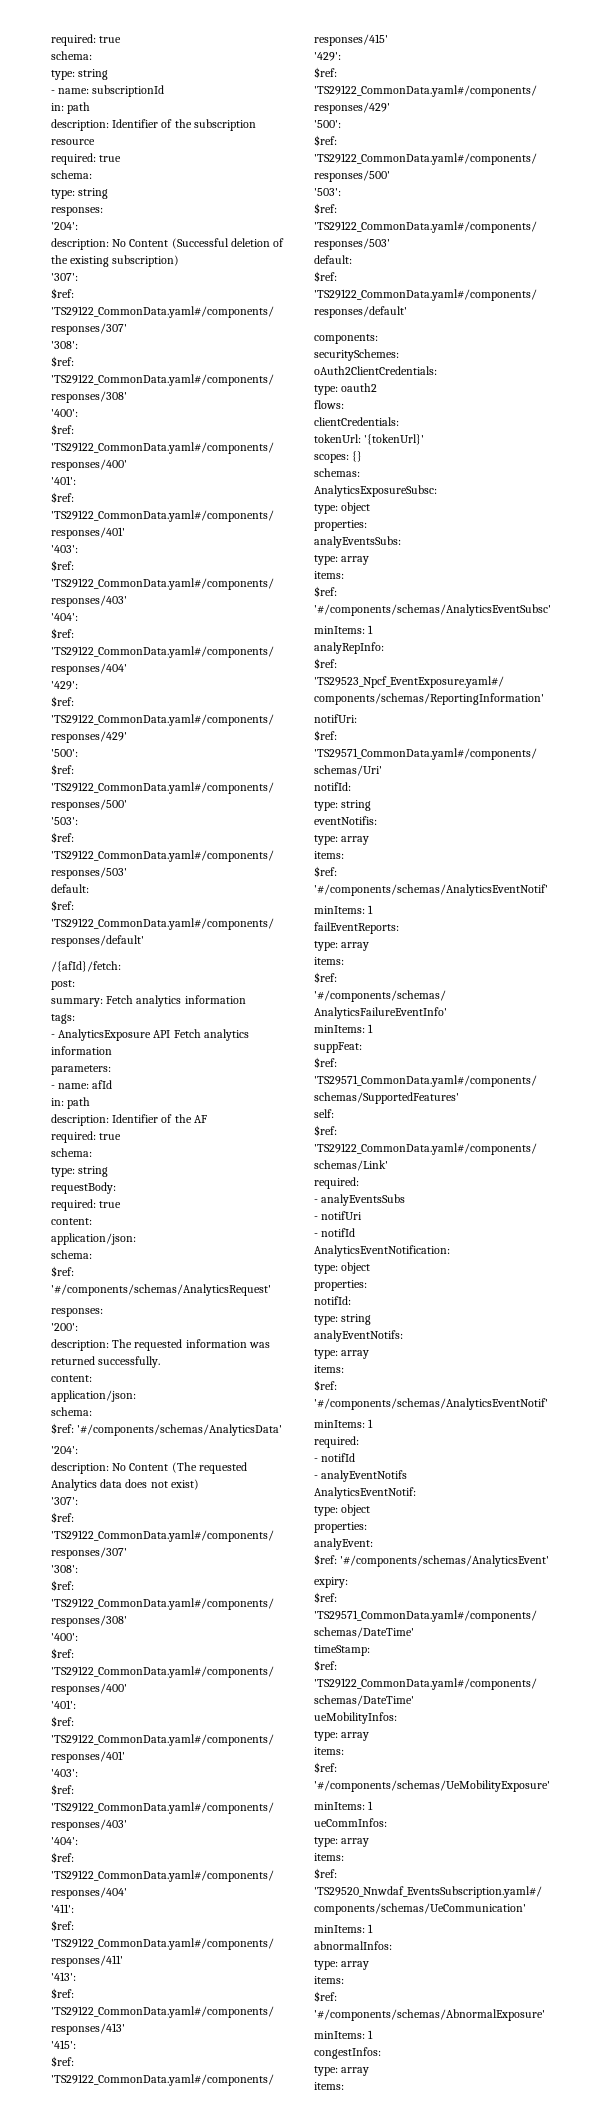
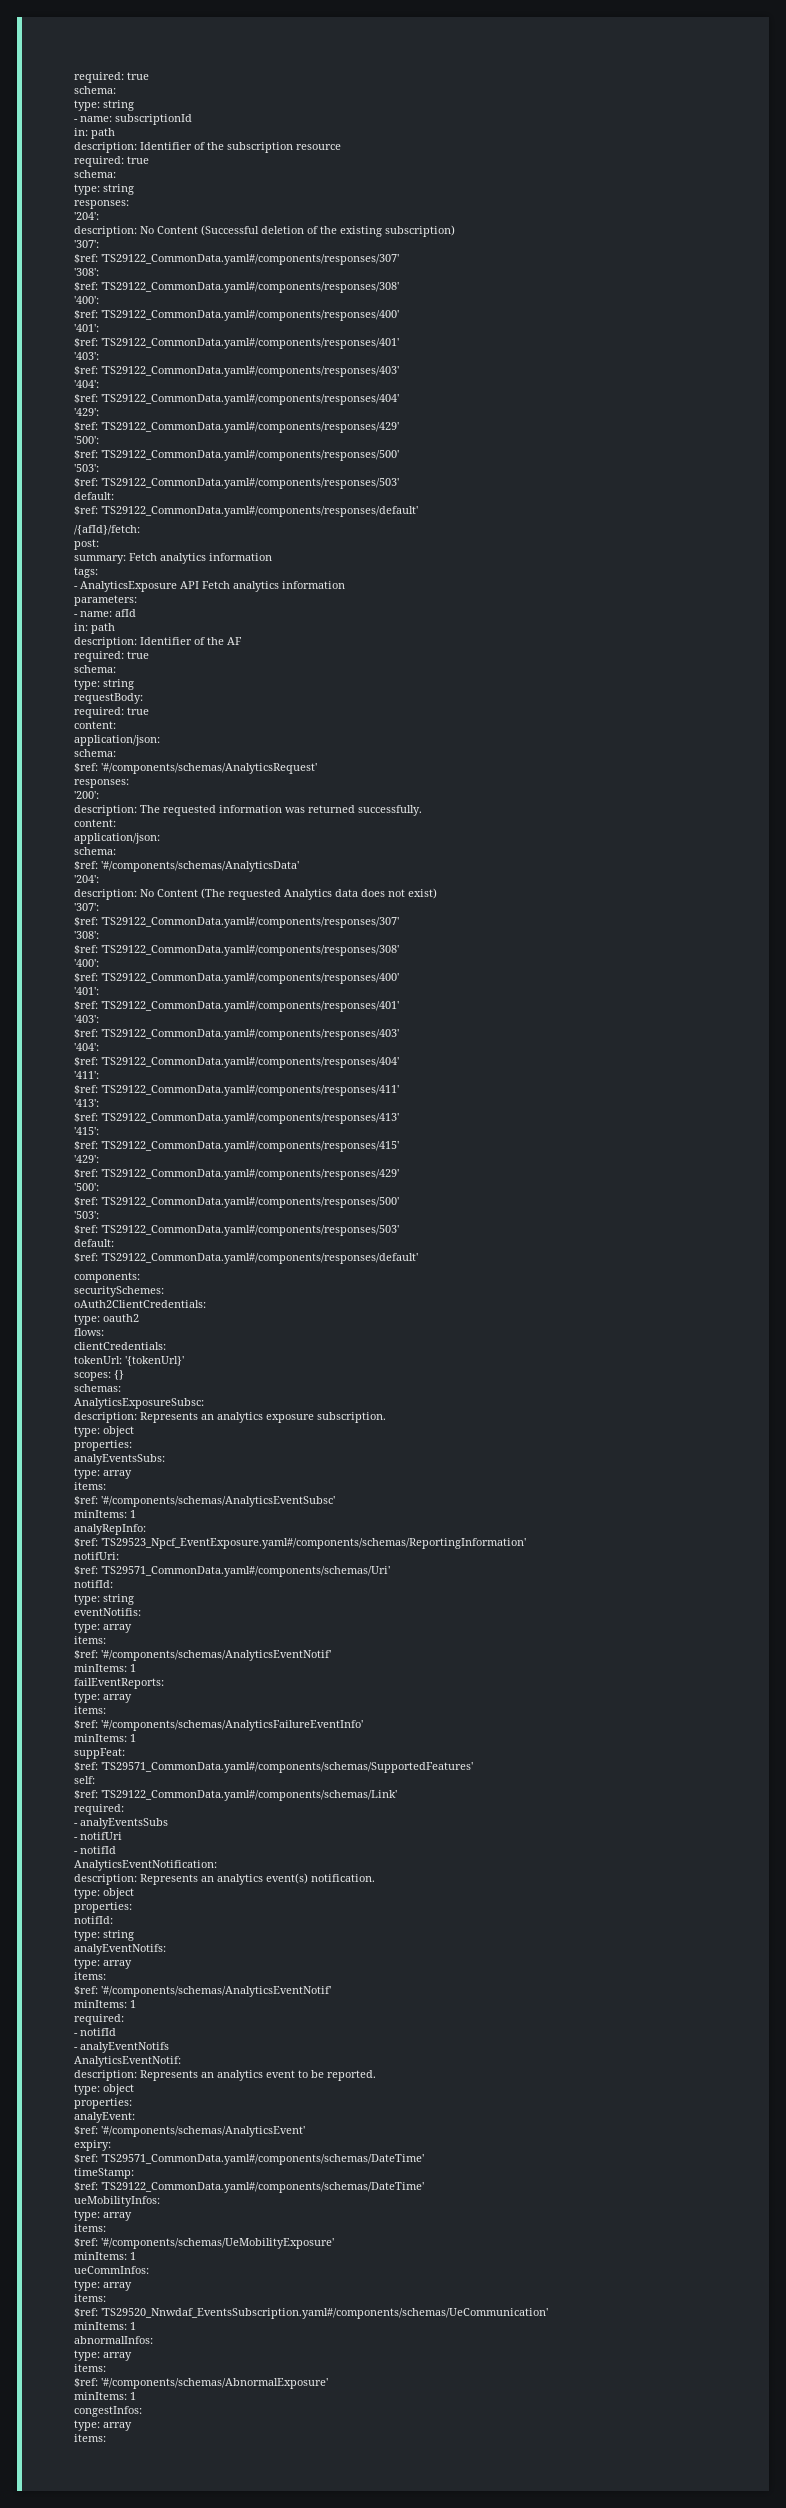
+ description: Represents an analytics exposure subscription.
+ description: Represents an analytics event(s) notification.
+ description: Represents an analytics event to be reported.

